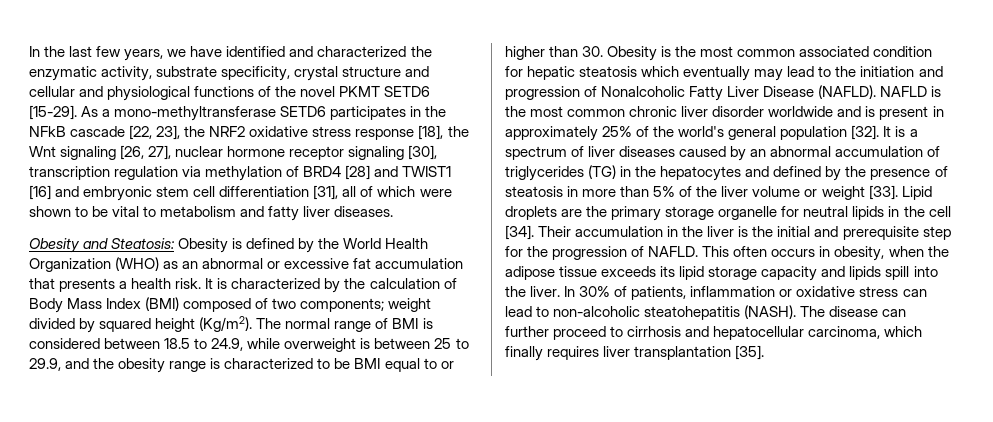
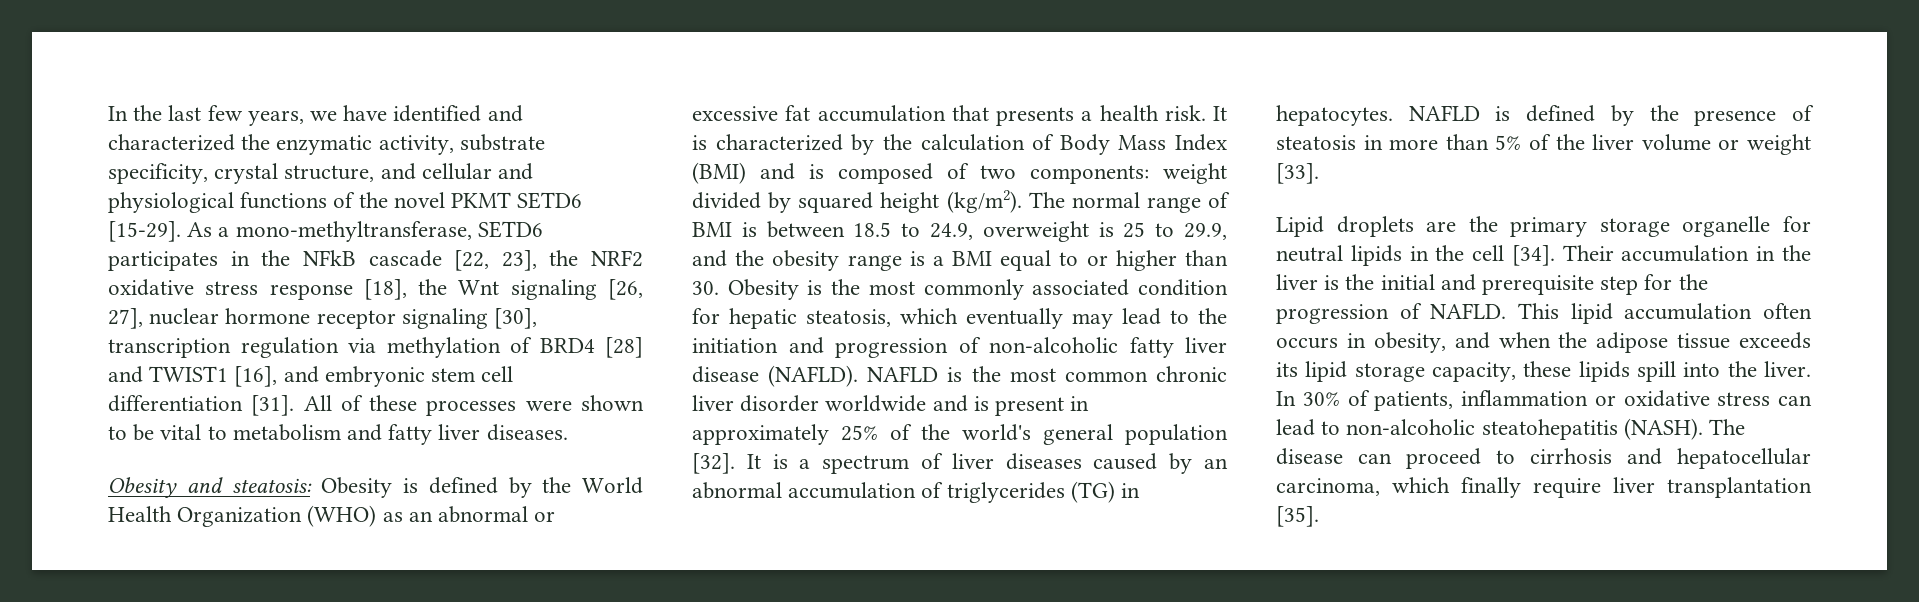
- In the last few years, we have identified and characterized the enzymatic activity, substrate specificity, crystal structure and cellular and physiological functions of the novel PKMT SETD6 [15-29].
+ In the last few years, we have identified and characterized the enzymatic activity, substrate specificity, crystal structure, and cellular and physiological functions of the novel PKMT SETD6 [15-29].
- As a mono-methyltransferase SETD6 participates in the NFkB cascade [22, 23], the NRF2 oxidative stress response [18], the Wnt signaling [26, 27], nuclear hormone receptor signaling [30], transcription regulation via methylation of BRD4 [28] and TWIST1 [16] and embryonic stem cell differentiation [31], all of which were shown to be vital to metabolism and fatty liver diseases.
+ As a mono-methyltransferase, SETD6 participates in the NFkB cascade [22, 23], the NRF2 oxidative stress response [18], the Wnt signaling [26, 27], nuclear hormone receptor signaling [30], transcription regulation via methylation of BRD4 [28] and TWIST1 [16], and embryonic stem cell differentiation [31]. All of these processes were shown to be vital to metabolism and fatty liver diseases.
- Obesity and Steatosis: Obesity is defined by the World Health Organization (WHO) as an abnormal or excessive fat accumulation that presents a health risk.
+ Obesity and steatosis: Obesity is defined by the World Health Organization (WHO) as an abnormal or excessive fat accumulation that presents a health risk.
- It is characterized by the calculation of Body Mass Index (BMI) composed of two components; weight divided by squared height (Kg/m2).
+ It is characterized by the calculation of Body Mass Index (BMI) and is composed of two components: weight divided by squared height (kg/m2).
- The normal range of BMI is considered between 18.5 to 24.9, while overweight is between 25 to 29.9, and the obesity range is characterized to be BMI equal to or higher than 30. Obesity is the most common associated condition for hepatic steatosis which eventually may lead to the initiation and progression of Nonalcoholic Fatty Liver Disease (NAFLD).
+ The normal range of BMI is between 18.5 to 24.9, overweight is 25 to 29.9, and the obesity range is a BMI equal to or higher than 30. Obesity is the most commonly associated condition for hepatic steatosis, which eventually may lead to the initiation and progression of non-alcoholic fatty liver disease (NAFLD).
- It is a spectrum of liver diseases caused by an abnormal accumulation of triglycerides (TG) in the hepatocytes and defined by the presence of steatosis in more than 5% of the liver volume or weight [33]. Lipid droplets are the primary storage organelle for neutral lipids in the cell [34].
+ It is a spectrum of liver diseases caused by an abnormal accumulation of triglycerides (TG) in hepatocytes. NAFLD is defined by the presence of steatosis in more than 5% of the liver volume or weight [33].
+ Lipid droplets are the primary storage organelle for neutral lipids in the cell [34].
- This often occurs in obesity, when the adipose tissue exceeds its lipid storage capacity and lipids spill into the liver.
+ This lipid accumulation often occurs in obesity, and when the adipose tissue exceeds its lipid storage capacity, these lipids spill into the liver.
- The disease can further proceed to cirrhosis and hepatocellular carcinoma, which finally requires liver transplantation [35].
+ The disease can proceed to cirrhosis and hepatocellular carcinoma, which finally require liver transplantation [35].

